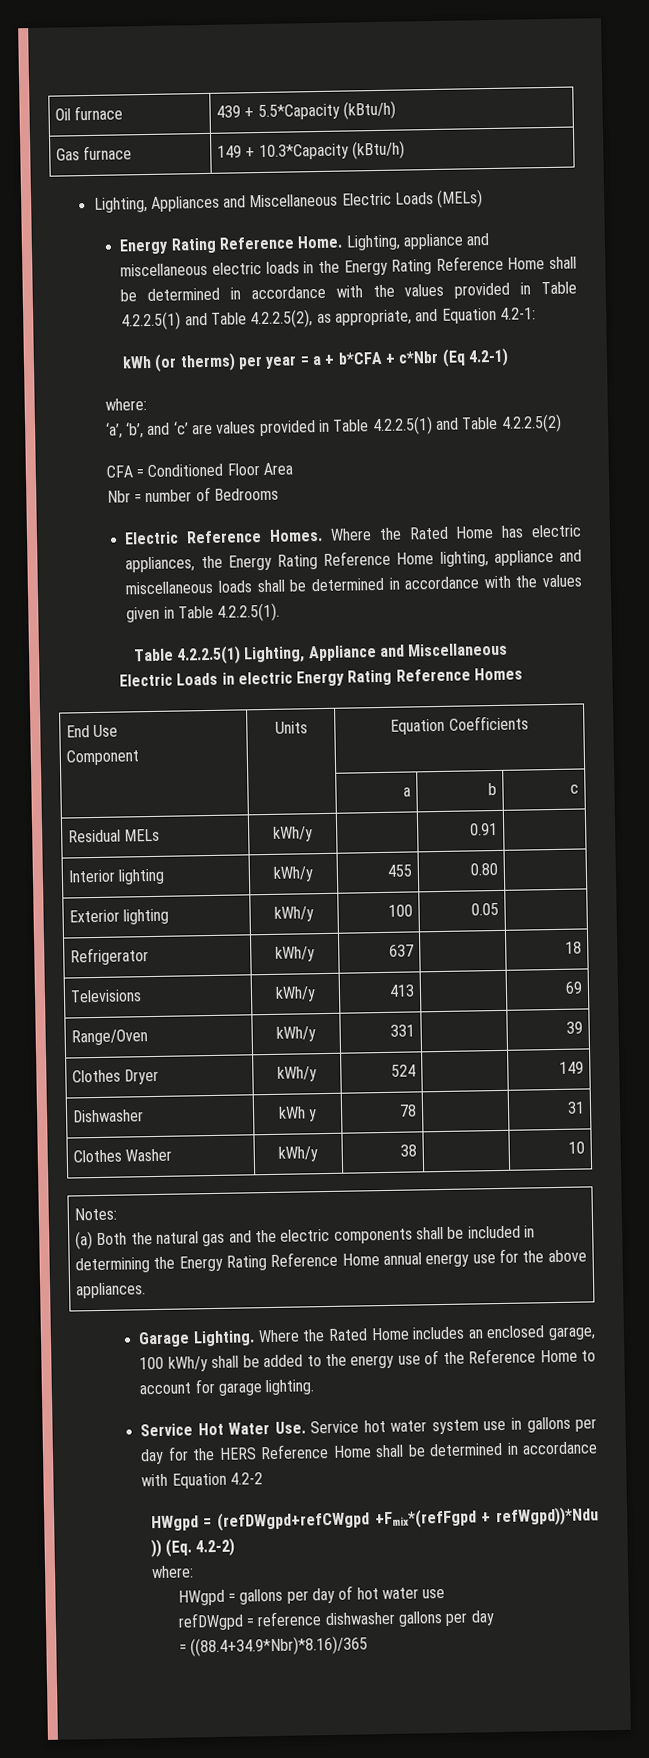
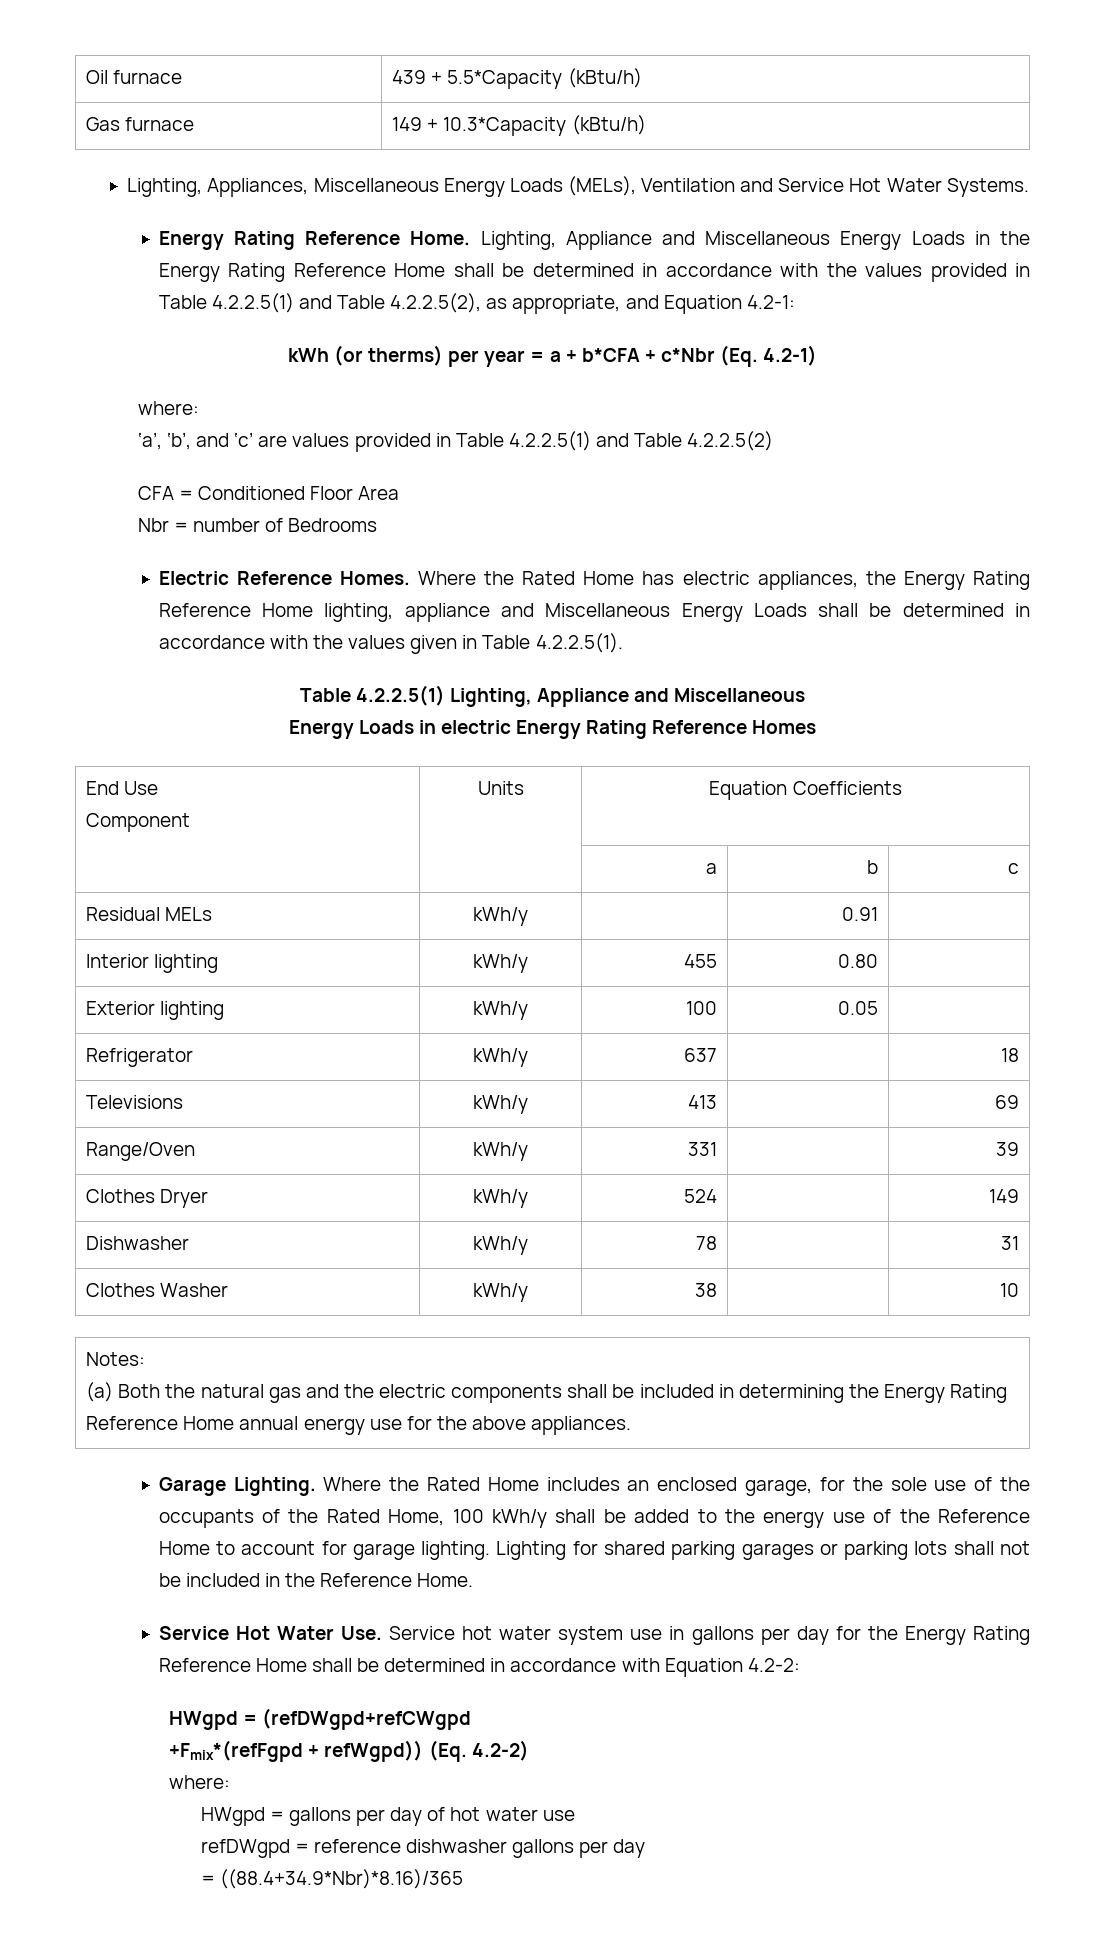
- Lighting, Appliances and Miscellaneous Electric Loads (MELs)
+ Lighting, Appliances, Miscellaneous Energy Loads (MELs), Ventilation and Service Hot Water Systems.
- Lighting, appliance and miscellaneous electric loads in the Energy Rating Reference Home shall be determined in accordance with the values provided in Table 4.2.2.5(1) and Table 4.2.2.5(2), as appropriate, and Equation 4.2-1:
+ Lighting, Appliance and Miscellaneous Energy Loads in the Energy Rating Reference Home shall be determined in accordance with the values provided in Table 4.2.2.5(1) and Table 4.2.2.5(2), as appropriate, and Equation 4.2-1:
- kWh (or therms) per year = a + b*CFA + c*Nbr (Eq 4.2-1)
+ kWh (or therms) per year = a + b*CFA + c*Nbr (Eq. 4.2-1)
- Where the Rated Home has electric appliances, the Energy Rating Reference Home lighting, appliance and miscellaneous loads shall be determined in accordance with the values given in Table 4.2.2.5(1).
+ Where the Rated Home has electric appliances, the Energy Rating Reference Home lighting, appliance and Miscellaneous Energy Loads shall be determined in accordance with the values given in Table 4.2.2.5(1).
- Electric Loads in electric Energy Rating Reference Homes
+ Energy Loads in electric Energy Rating Reference Homes
- Dishwasher | kWh y | 78 | | 31
+ Dishwasher | kWh/y | 78 | | 31
- Where the Rated Home includes an enclosed garage, 100 kWh/y shall be added to the energy use of the Reference Home to account for garage lighting.
+ Where the Rated Home includes an enclosed garage, for the sole use of the occupants of the Rated Home, 100 kWh/y shall be added to the energy use of the Reference Home to account for garage lighting. Lighting for shared parking garages or parking lots shall not be included in the Reference Home.
- Service Hot Water Use. Service hot water system use in gallons per day for the HERS Reference Home shall be determined in accordance with Equation 4.2-2
+ Service Hot Water Use. Service hot water system use in gallons per day for the Energy Rating Reference Home shall be determined in accordance with Equation 4.2-2:
- HWgpd = (refDWgpd+refCWgpd +Fmix*(refFgpd + refWgpd))*Ndu )) (Eq. 4.2-2)
+ HWgpd = (refDWgpd+refCWgpd
+ +Fmix*(refFgpd + refWgpd)) (Eq. 4.2-2)

